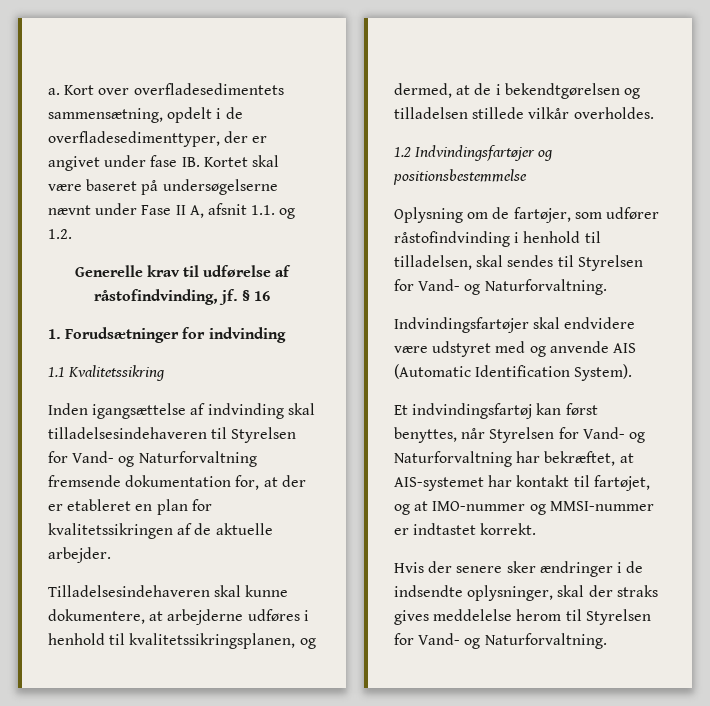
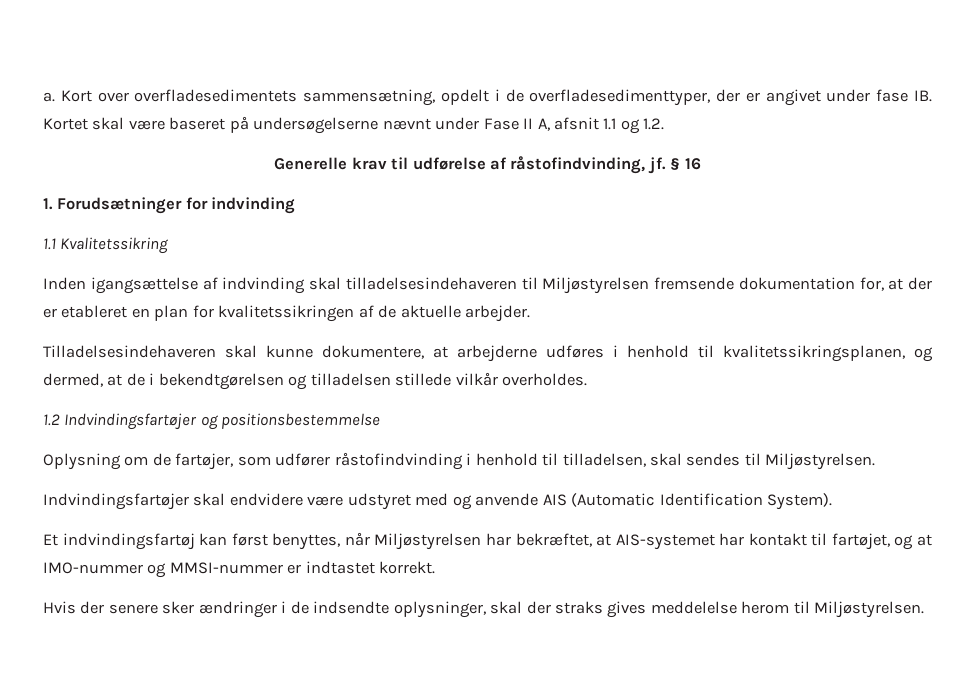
- Kort over overfladesedimentets sammensætning, opdelt i de overfladesedimenttyper, der er angivet under fase IB. Kortet skal være baseret på undersøgelserne nævnt under Fase II A, afsnit 1.1. og 1.2.
+ Kort over overfladesedimentets sammensætning, opdelt i de overfladesedimenttyper, der er angivet under fase IB. Kortet skal være baseret på undersøgelserne nævnt under Fase II A, afsnit 1.1 og 1.2.
- Inden igangsættelse af indvinding skal tilladelsesindehaveren til Styrelsen for Vand- og Naturforvaltning fremsende dokumentation for, at der er etableret en plan for kvalitetssikringen af de aktuelle arbejder.
+ Inden igangsættelse af indvinding skal tilladelsesindehaveren til Miljøstyrelsen fremsende dokumentation for, at der er etableret en plan for kvalitetssikringen af de aktuelle arbejder.
- Oplysning om de fartøjer, som udfører råstofindvinding i henhold til tilladelsen, skal sendes til Styrelsen for Vand- og Naturforvaltning.
+ Oplysning om de fartøjer, som udfører råstofindvinding i henhold til tilladelsen, skal sendes til Miljøstyrelsen.
- Et indvindingsfartøj kan først benyttes, når Styrelsen for Vand- og Naturforvaltning har bekræftet, at AIS-systemet har kontakt til fartøjet, og at IMO-nummer og MMSI-nummer er indtastet korrekt.
+ Et indvindingsfartøj kan først benyttes, når Miljøstyrelsen har bekræftet, at AIS-systemet har kontakt til fartøjet, og at IMO-nummer og MMSI-nummer er indtastet korrekt.
- Hvis der senere sker ændringer i de indsendte oplysninger, skal der straks gives meddelelse herom til Styrelsen for Vand- og Naturforvaltning.
+ Hvis der senere sker ændringer i de indsendte oplysninger, skal der straks gives meddelelse herom til Miljøstyrelsen.

